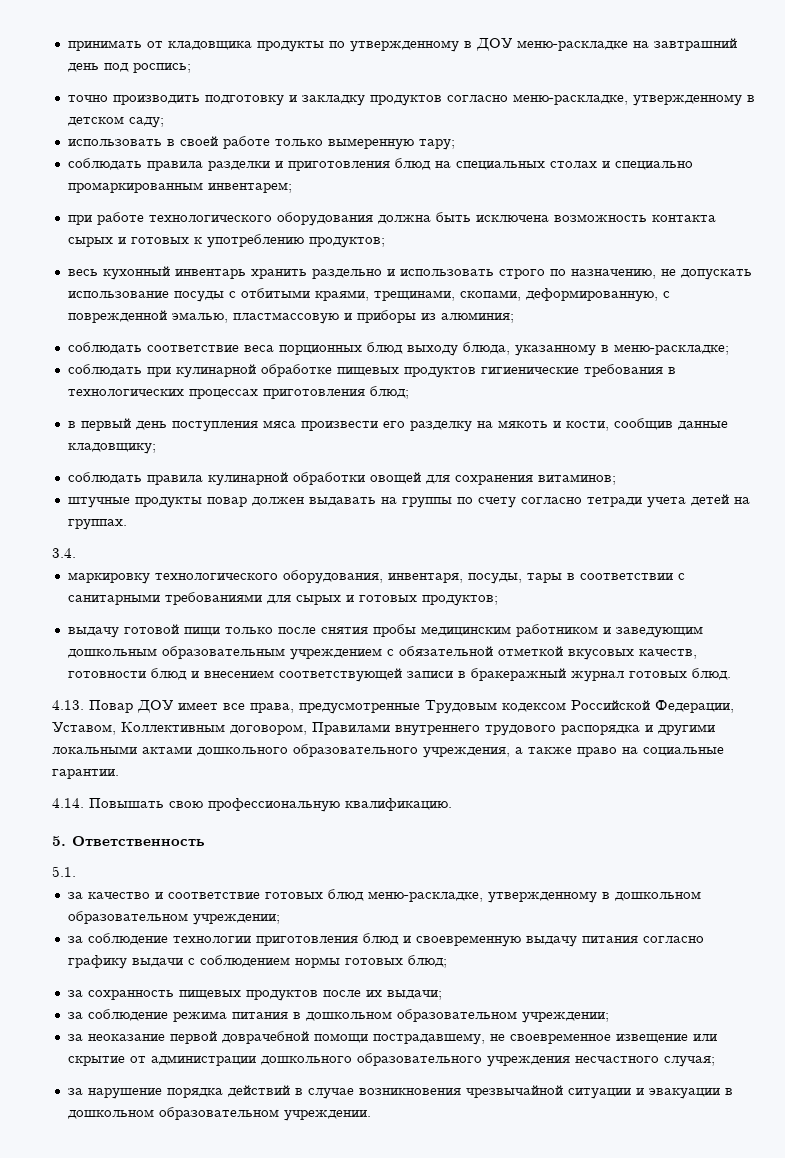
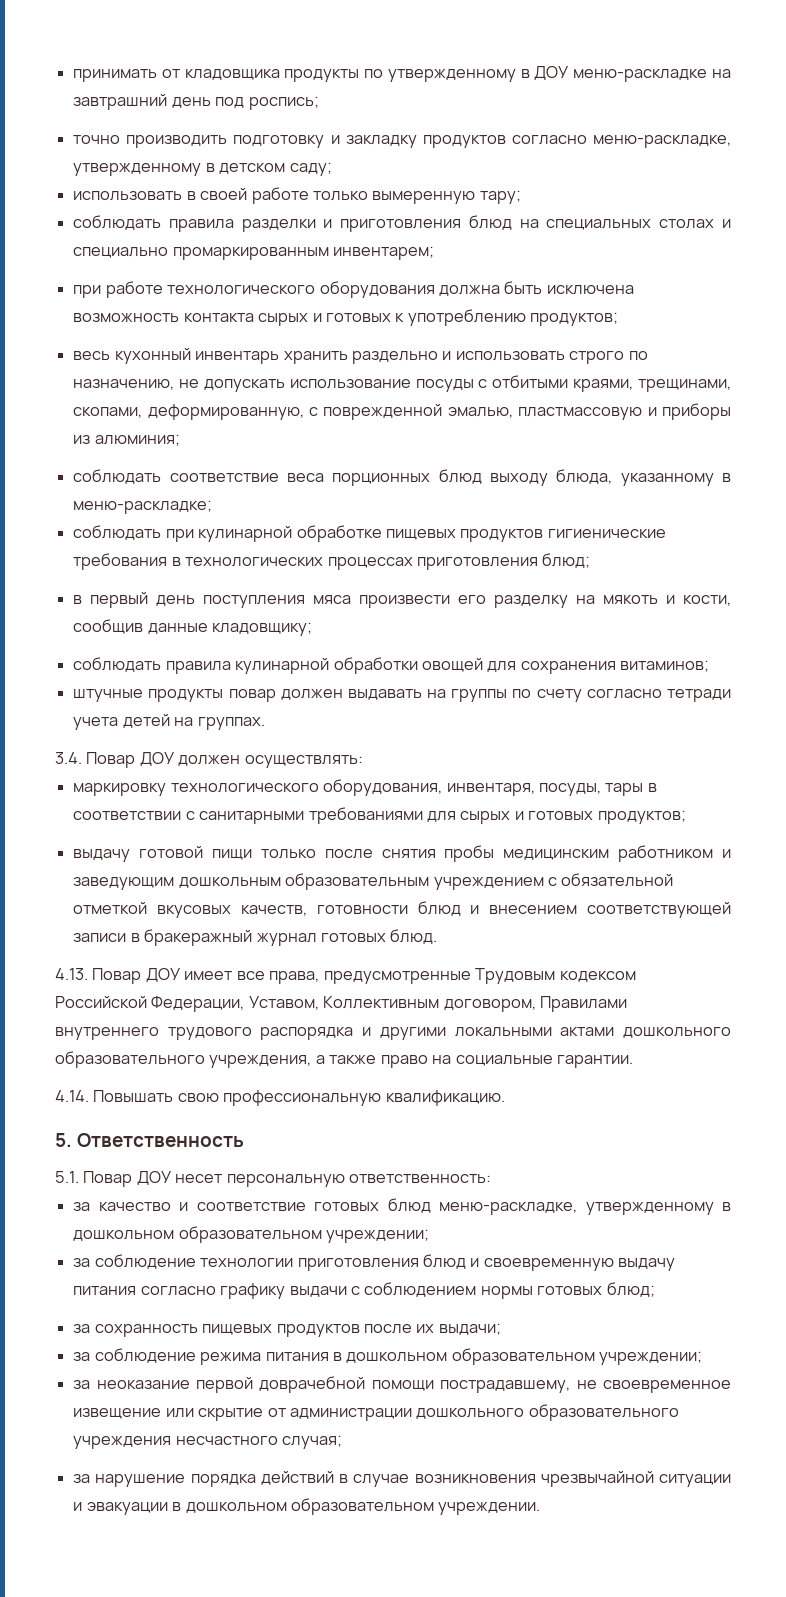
- 3.4.
+ 3.4. Повар ДОУ должен осуществлять:
- 5.1.
+ 5.1. Повар ДОУ несет персональную ответственность:

